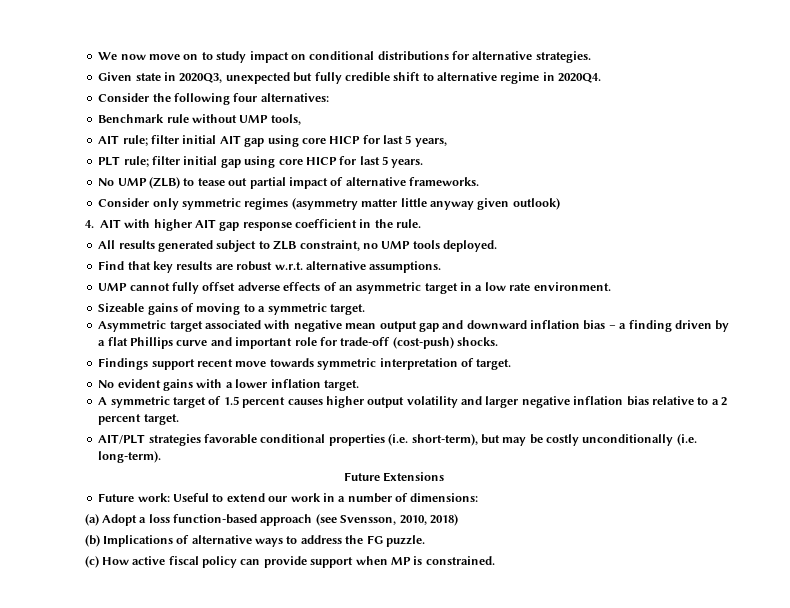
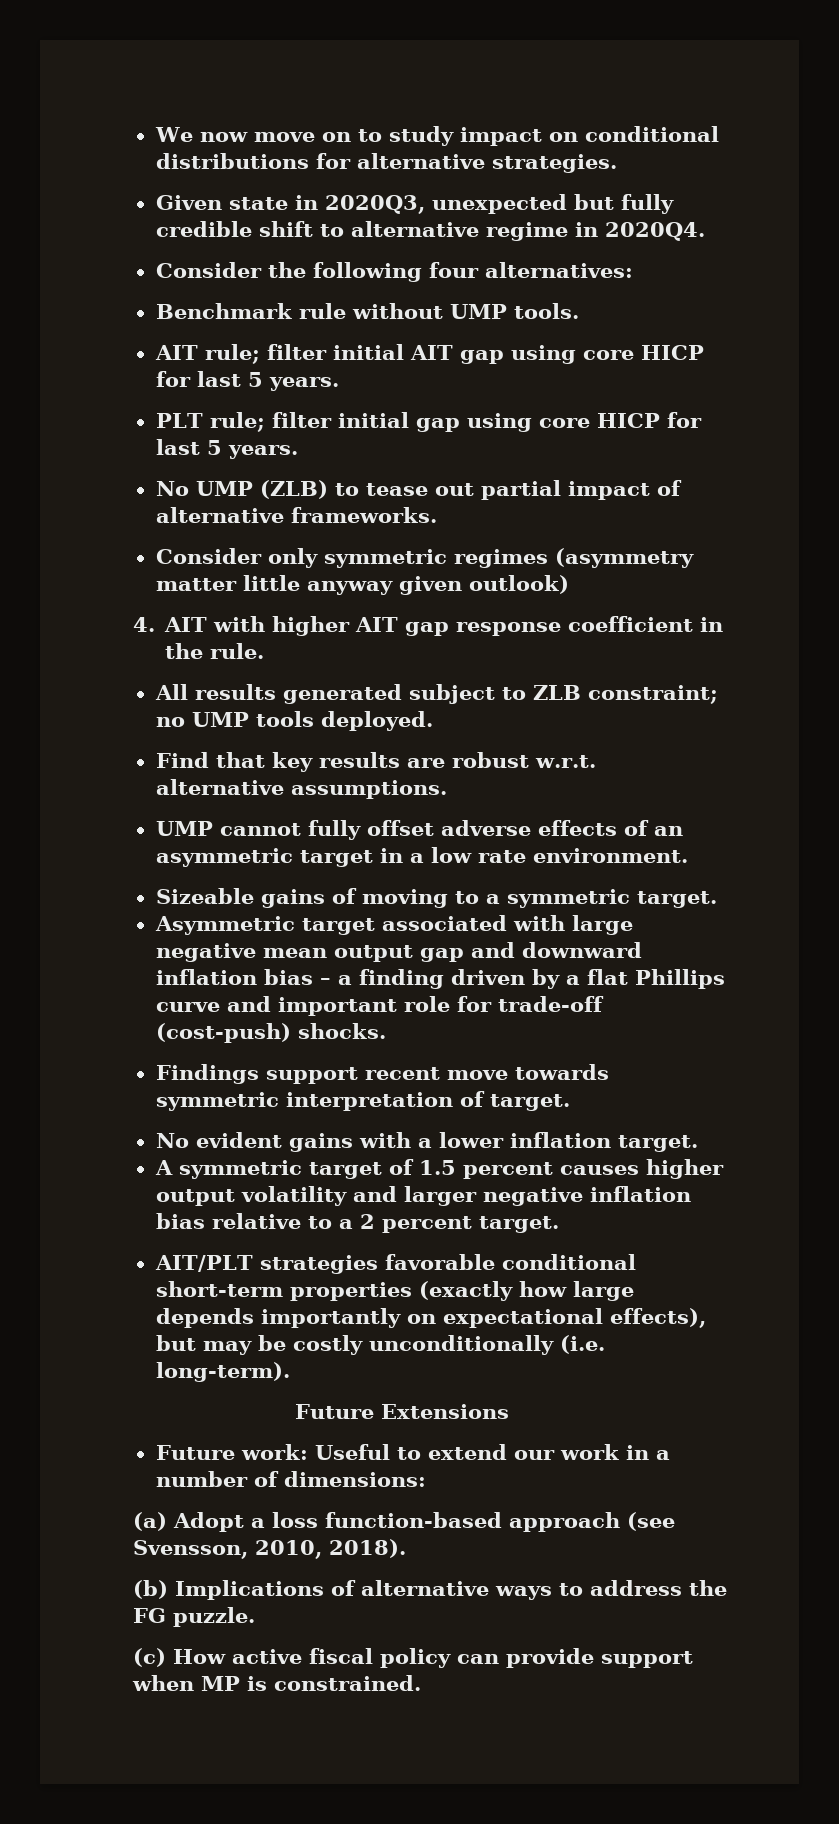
- Benchmark rule without UMP tools,
+ Benchmark rule without UMP tools.
- AIT rule; filter initial AIT gap using core HICP for last 5 years,
+ AIT rule; filter initial AIT gap using core HICP for last 5 years.
- All results generated subject to ZLB constraint, no UMP tools deployed.
+ All results generated subject to ZLB constraint; no UMP tools deployed.
- Asymmetric target associated with negative mean output gap and downward inflation bias – a finding driven by a flat Phillips curve and important role for trade-off (cost-push) shocks.
+ Asymmetric target associated with large negative mean output gap and downward inflation bias – a finding driven by a flat Phillips curve and important role for trade-off (cost-push) shocks.
- AIT/PLT strategies favorable conditional properties (i.e. short-term), but may be costly unconditionally (i.e. long-term).
+ AIT/PLT strategies favorable conditional short-term properties (exactly how large depends importantly on expectational effects), but may be costly unconditionally (i.e. long-term).
- (a) Adopt a loss function-based approach (see Svensson, 2010, 2018)
+ (a) Adopt a loss function-based approach (see Svensson, 2010, 2018).

